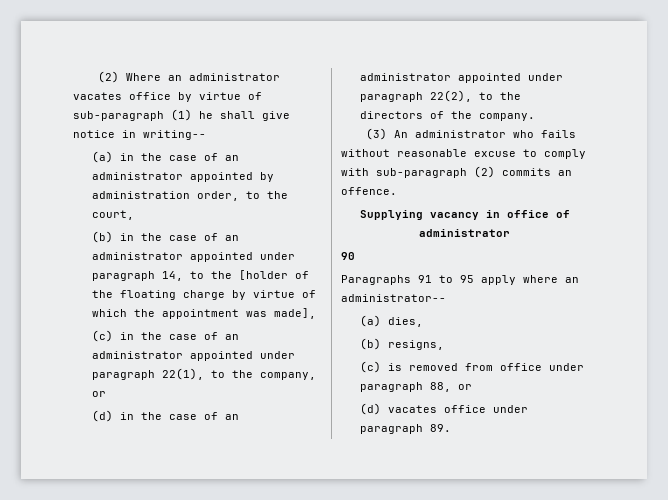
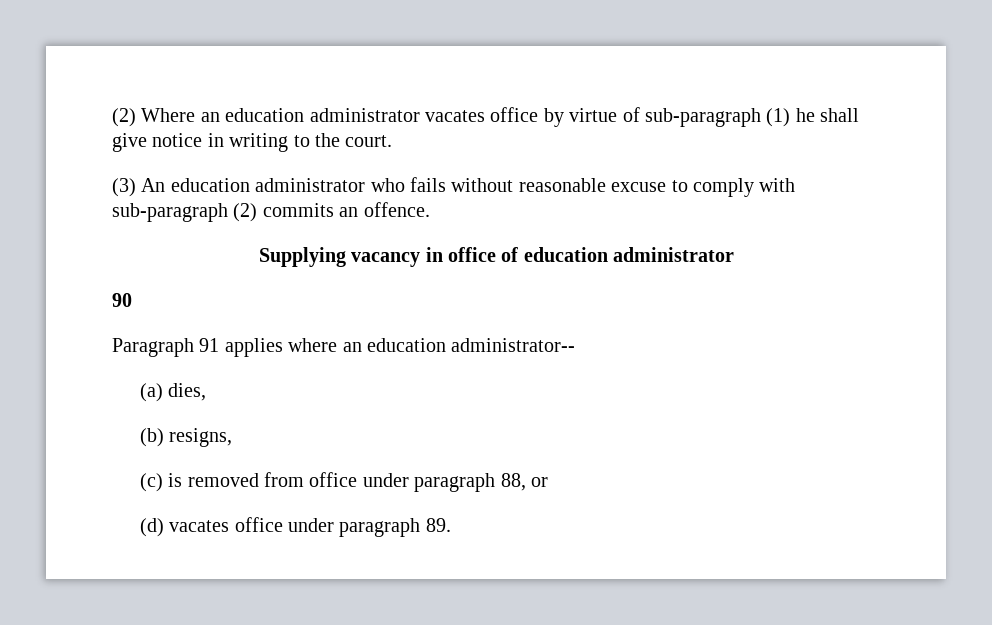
- (2) Where an administrator vacates office by virtue of sub-paragraph (1) he shall give notice in writing--
- (a) in the case of an administrator appointed by administration order, to the court,
- (b) in the case of an administrator appointed under paragraph 14, to the [holder of the floating charge by virtue of which the appointment was made],
- (c) in the case of an administrator appointed under paragraph 22(1), to the company, or
- (d) in the case of an administrator appointed under paragraph 22(2), to the directors of the company.
+ (2) Where an education administrator vacates office by virtue of sub-paragraph (1) he shall give notice in writing to the court.
- (3) An administrator who fails without reasonable excuse to comply with sub-paragraph (2) commits an offence.
+ (3) An education administrator who fails without reasonable excuse to comply with sub-paragraph (2) commits an offence.
- Supplying vacancy in office of administrator
+ Supplying vacancy in office of education administrator
- Paragraphs 91 to 95 apply where an administrator--
+ Paragraph 91 applies where an education administrator--

